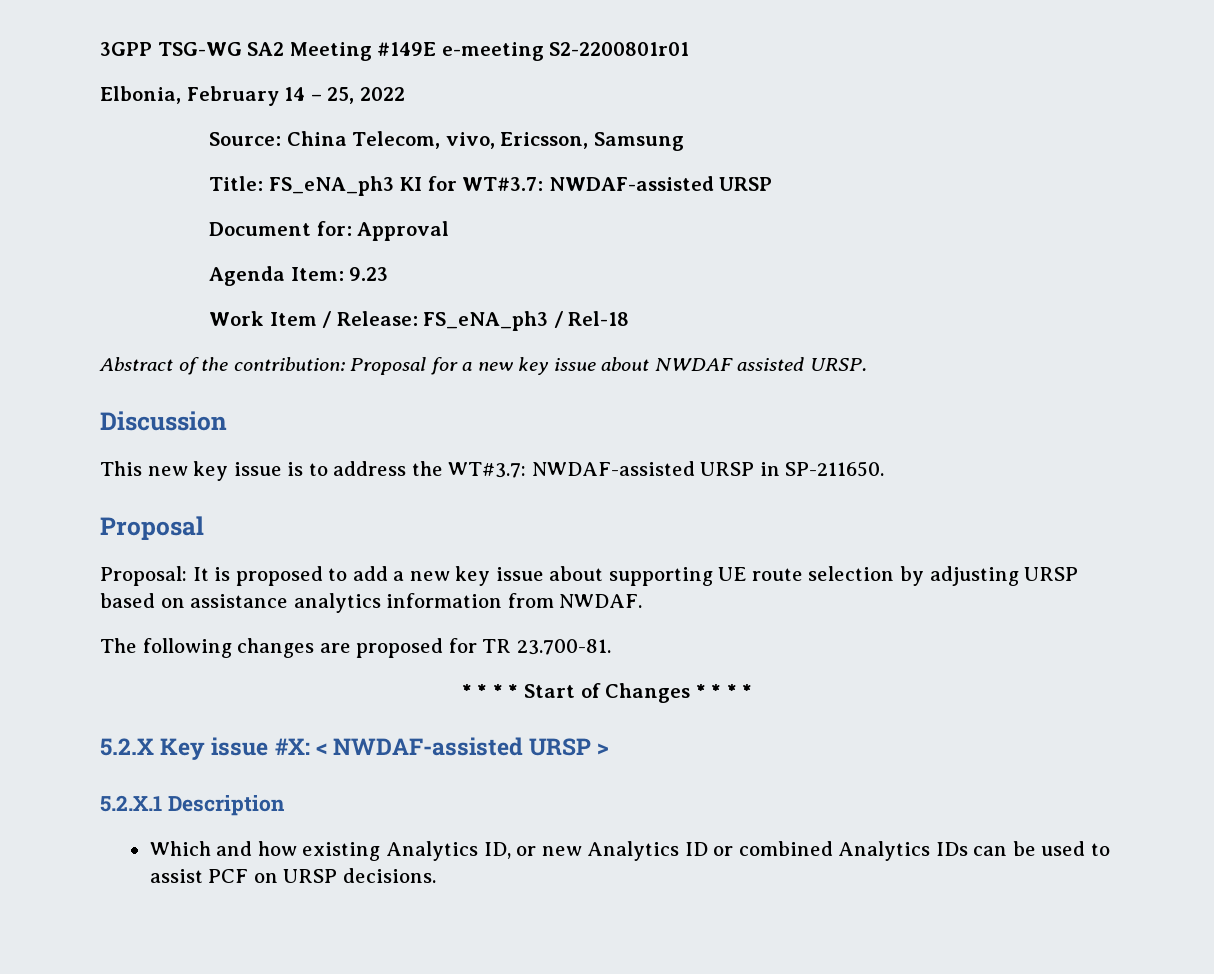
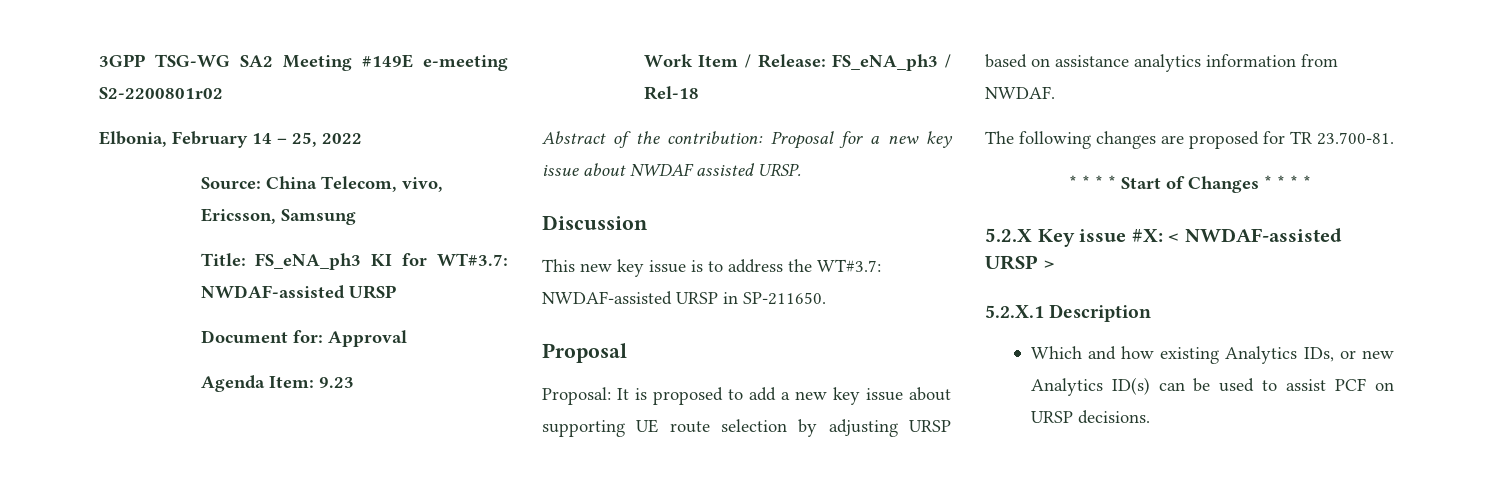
- 3GPP TSG-WG SA2 Meeting #149E e-meeting S2-2200801r01
+ 3GPP TSG-WG SA2 Meeting #149E e-meeting S2-2200801r02
- Which and how existing Analytics ID, or new Analytics ID or combined Analytics IDs can be used to assist PCF on URSP decisions.
+ Which and how existing Analytics IDs, or new Analytics ID(s) can be used to assist PCF on URSP decisions.

